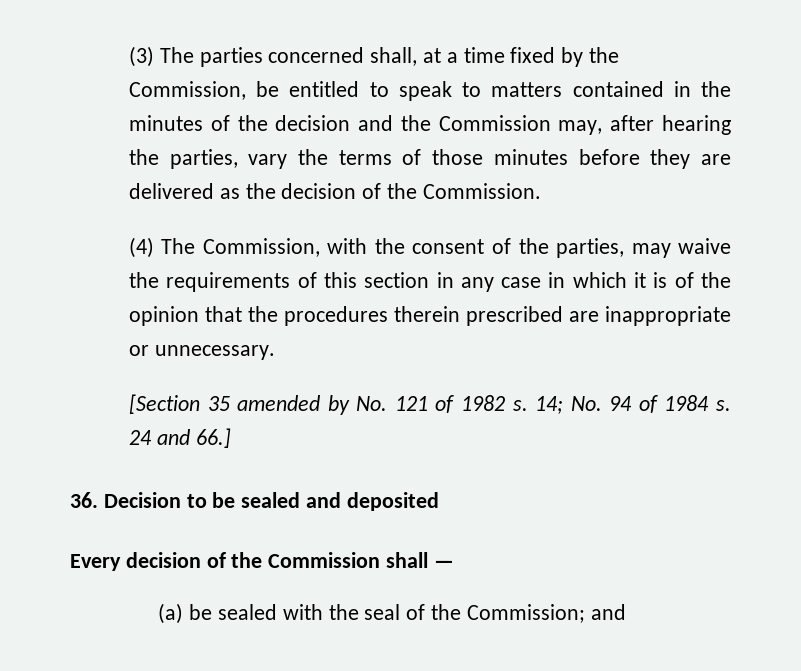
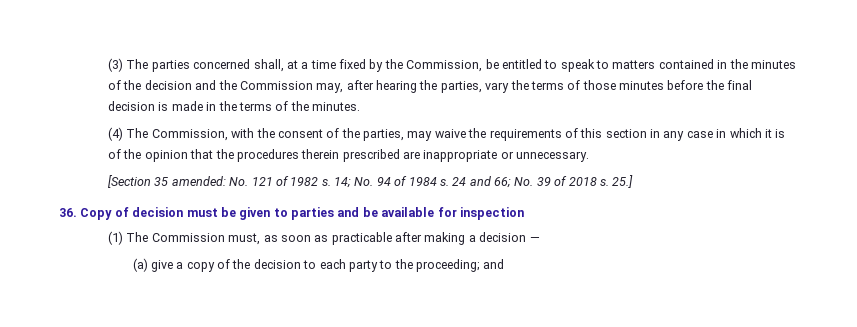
- (3) The parties concerned shall, at a time fixed by the Commission, be entitled to speak to matters contained in the minutes of the decision and the Commission may, after hearing the parties, vary the terms of those minutes before they are delivered as the decision of the Commission.
+ (3) The parties concerned shall, at a time fixed by the Commission, be entitled to speak to matters contained in the minutes of the decision and the Commission may, after hearing the parties, vary the terms of those minutes before the final decision is made in the terms of the minutes.
- [Section 35 amended by No. 121 of 1982 s.
+ [Section 35 amended: No. 121 of 1982 s.
- 24 and 66.]
- 36. Decision to be sealed and deposited
- Every decision of the Commission shall —
- (a) be sealed with the seal of the Commission; and
+ 24 and 66; No. 39 of 2018 s. 25.]
+ 36. Copy of decision must be given to parties and be available for inspection
+ (1) The Commission must, as soon as practicable after making a decision —
+ (a) give a copy of the decision to each party to the proceeding; and

